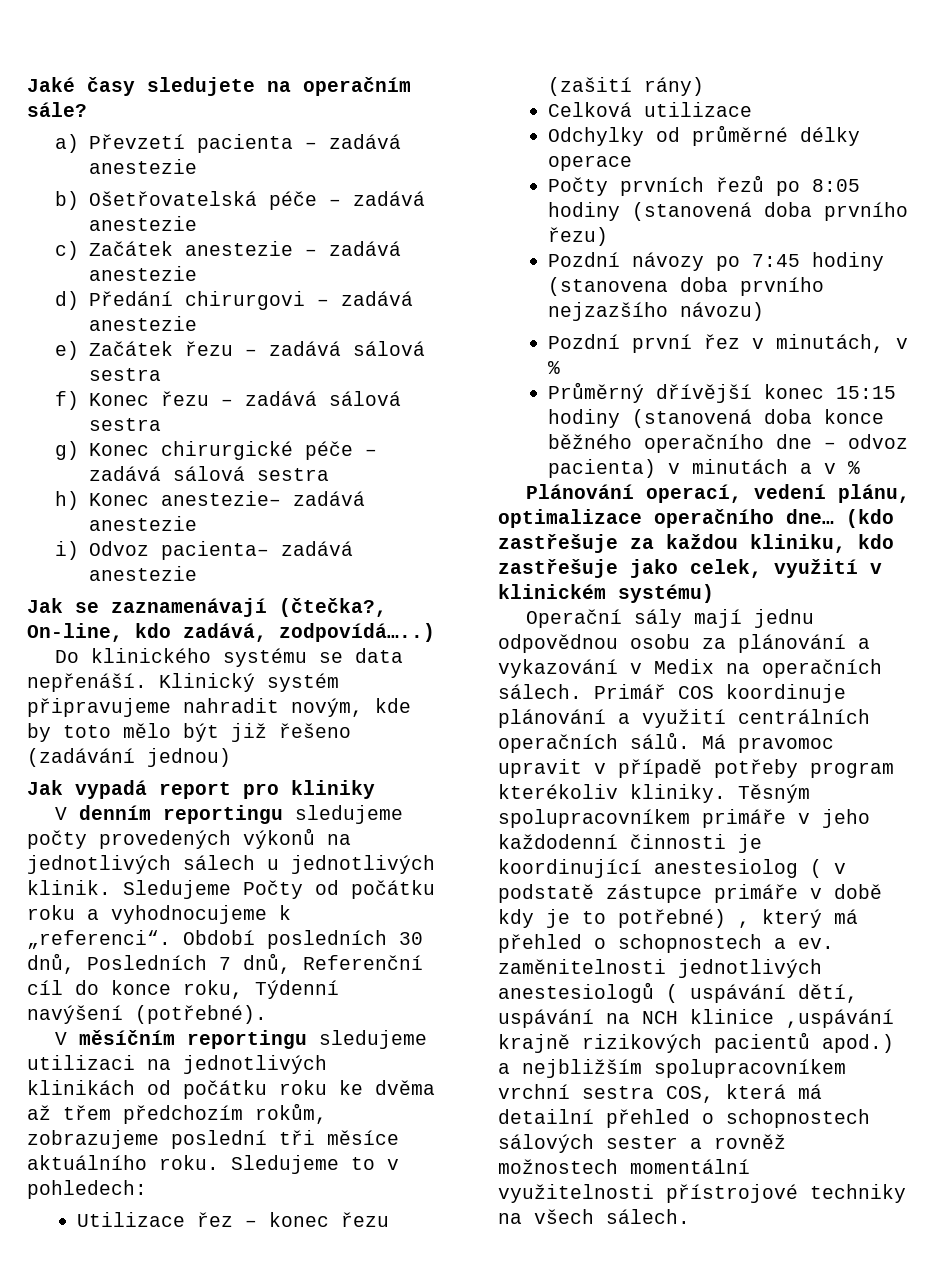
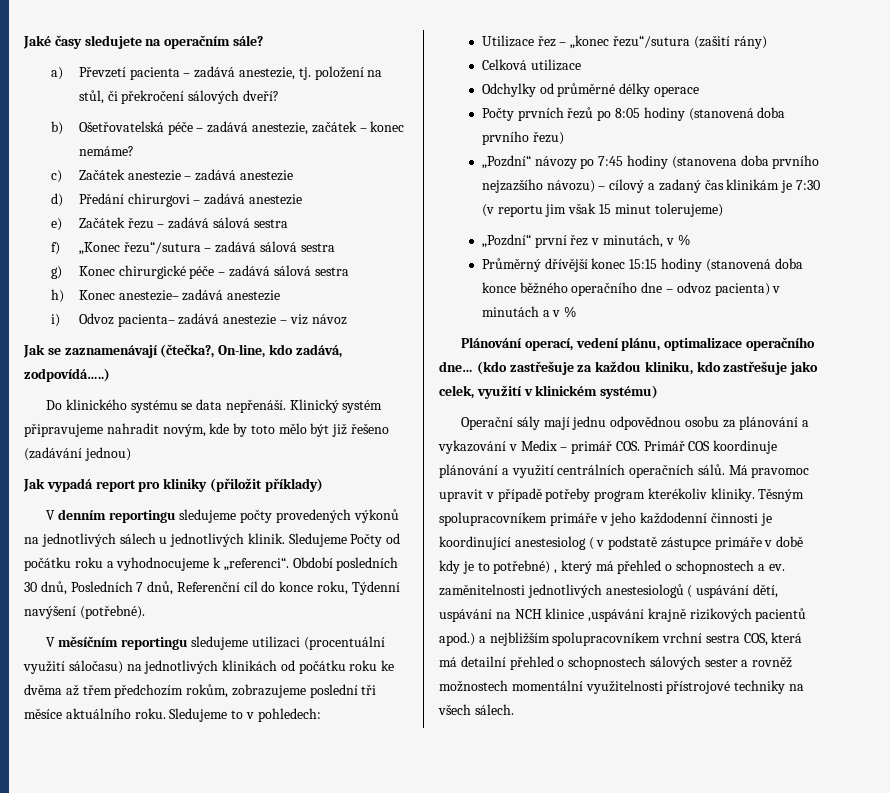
- a) Převzetí pacienta – zadává anestezie
+ a) Převzetí pacienta – zadává anestezie, tj. položení na stůl, či překročení sálových dveří?
- b) Ošetřovatelská péče – zadává anestezie
+ b) Ošetřovatelská péče – zadává anestezie, začátek – konec nemáme?
- f) Konec řezu – zadává sálová sestra
+ f) „Konec řezu“/sutura – zadává sálová sestra
- i) Odvoz pacienta– zadává anestezie
+ i) Odvoz pacienta– zadává anestezie – viz návoz
- Jak vypadá report pro kliniky
+ Jak vypadá report pro kliniky (přiložit příklady)
- V měsíčním reportingu sledujeme utilizaci na jednotlivých klinikách od počátku roku ke dvěma až třem předchozím rokům, zobrazujeme poslední tři měsíce aktuálního roku.
+ V měsíčním reportingu sledujeme utilizaci (procentuální využití sáločasu) na jednotlivých klinikách od počátku roku ke dvěma až třem předchozím rokům, zobrazujeme poslední tři měsíce aktuálního roku.
- Utilizace řez – konec řezu (zašití rány)
+ Utilizace řez – „konec řezu“/sutura (zašití rány)
- Pozdní návozy po 7:45 hodiny (stanovena doba prvního nejzazšího návozu)
- Pozdní první řez v minutách, v %
+ „Pozdní“ návozy po 7:45 hodiny (stanovena doba prvního nejzazšího návozu) – cílový a zadaný čas klinikám je 7:30 (v reportu jim však 15 minut tolerujeme)
+ „Pozdní“ první řez v minutách, v %
- Operační sály mají jednu odpovědnou osobu za plánování a vykazování v Medix na operačních sálech. Primář COS koordinuje plánování a využití centrálních operačních sálů.
+ Operační sály mají jednu odpovědnou osobu za plánování a vykazování v Medix – primář COS. Primář COS koordinuje plánování a využití centrálních operačních sálů.

